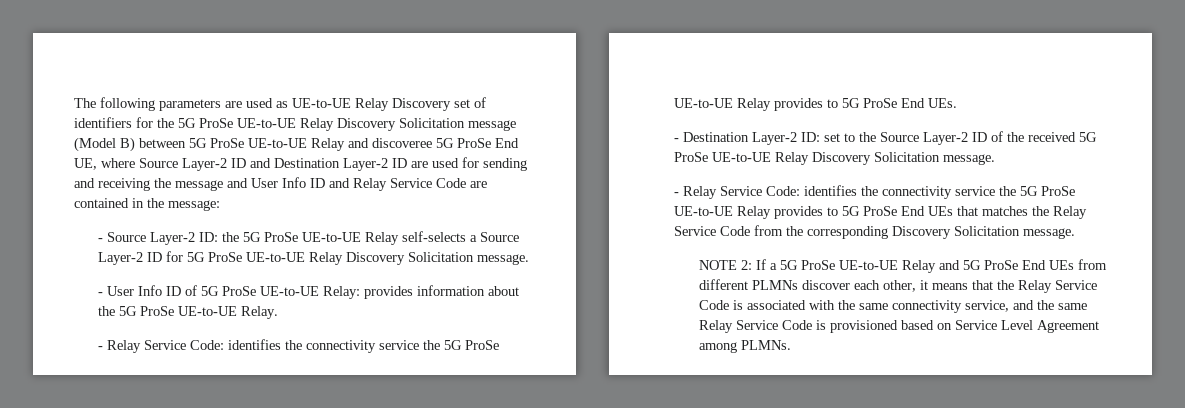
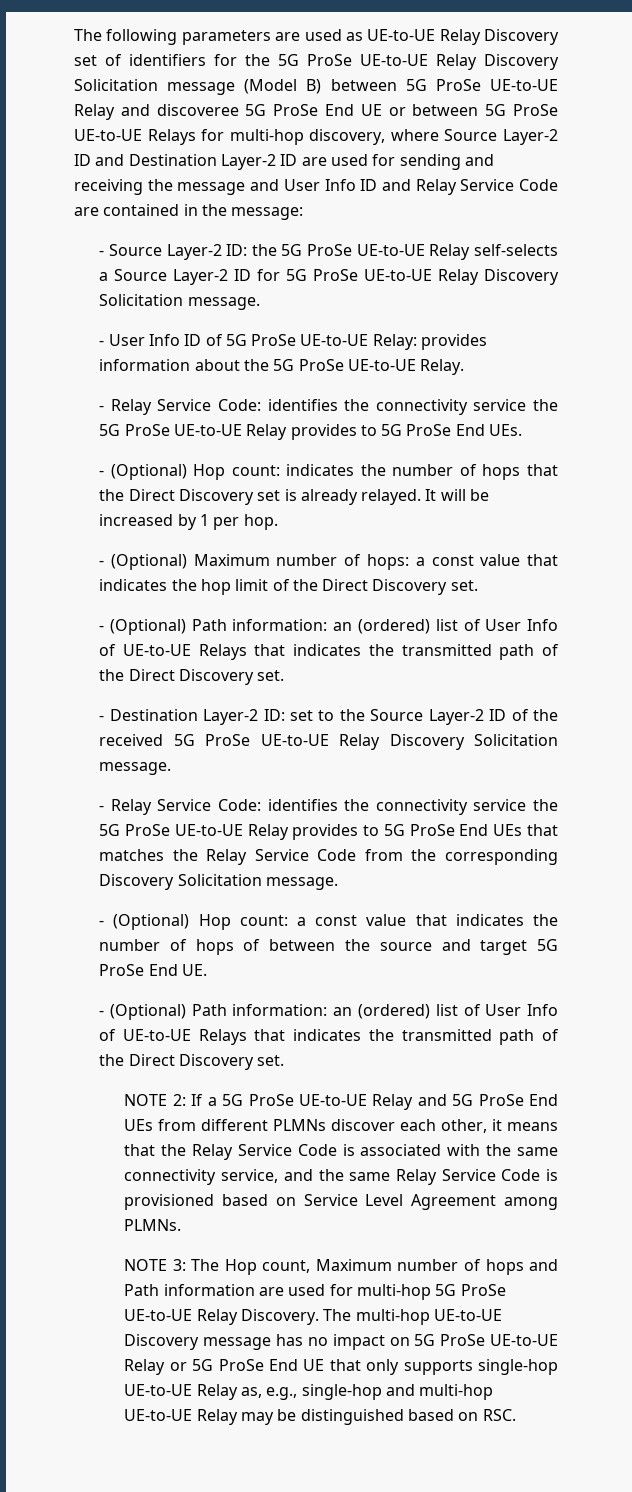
- The following parameters are used as UE-to-UE Relay Discovery set of identifiers for the 5G ProSe UE-to-UE Relay Discovery Solicitation message (Model B) between 5G ProSe UE-to-UE Relay and discoveree 5G ProSe End UE, where Source Layer-2 ID and Destination Layer-2 ID are used for sending and receiving the message and User Info ID and Relay Service Code are contained in the message:
+ The following parameters are used as UE-to-UE Relay Discovery set of identifiers for the 5G ProSe UE-to-UE Relay Discovery Solicitation message (Model B) between 5G ProSe UE-to-UE Relay and discoveree 5G ProSe End UE or between 5G ProSe UE-to-UE Relays for multi-hop discovery, where Source Layer-2 ID and Destination Layer-2 ID are used for sending and receiving the message and User Info ID and Relay Service Code are contained in the message:
+ - (Optional) Hop count: indicates the number of hops that the Direct Discovery set is already relayed. It will be increased by 1 per hop.
+ - (Optional) Maximum number of hops: a const value that indicates the hop limit of the Direct Discovery set.
+ - (Optional) Path information: an (ordered) list of User Info of UE-to-UE Relays that indicates the transmitted path of the Direct Discovery set.
+ - (Optional) Hop count: a const value that indicates the number of hops of between the source and target 5G ProSe End UE.
+ - (Optional) Path information: an (ordered) list of User Info of UE-to-UE Relays that indicates the transmitted path of the Direct Discovery set.
+ NOTE 3: The Hop count, Maximum number of hops and Path information are used for multi-hop 5G ProSe UE-to-UE Relay Discovery. The multi-hop UE-to-UE Discovery message has no impact on 5G ProSe UE-to-UE Relay or 5G ProSe End UE that only supports single-hop UE-to-UE Relay as, e.g., single-hop and multi-hop UE-to-UE Relay may be distinguished based on RSC.

